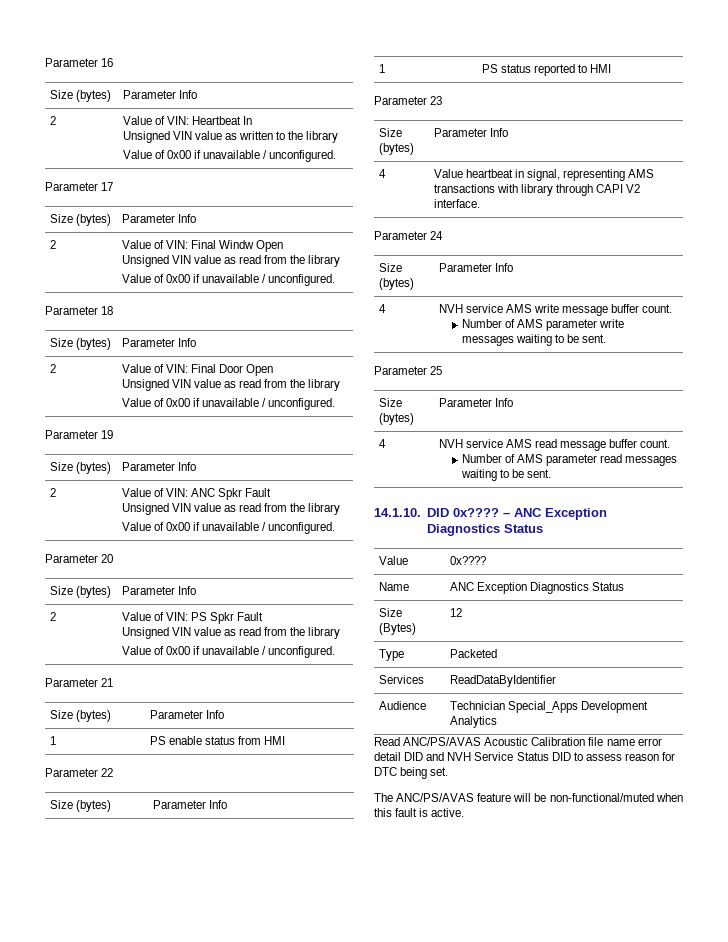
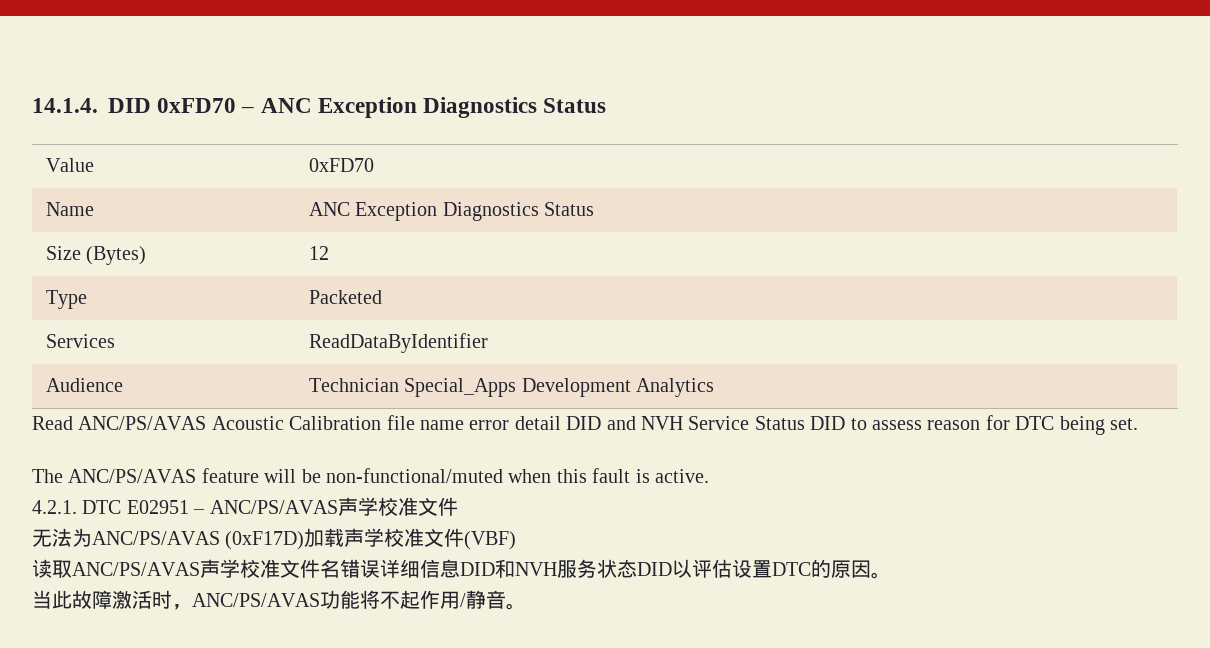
- Parameter 16
- Size (bytes) | Parameter Info
- 2 | Value of VIN: Heartbeat In
- Unsigned VIN value as written to the library
- Value of 0x00 if unavailable / unconfigured.
- Parameter 17
- Size (bytes) | Parameter Info
- 2 | Value of VIN: Final Windw Open
- Unsigned VIN value as read from the library
- Value of 0x00 if unavailable / unconfigured.
- Parameter 18
- Size (bytes) | Parameter Info
- 2 | Value of VIN: Final Door Open
- Unsigned VIN value as read from the library
- Value of 0x00 if unavailable / unconfigured.
- Parameter 19
- Size (bytes) | Parameter Info
- 2 | Value of VIN: ANC Spkr Fault
- Unsigned VIN value as read from the library
- Value of 0x00 if unavailable / unconfigured.
- Parameter 20
- Size (bytes) | Parameter Info
- 2 | Value of VIN: PS Spkr Fault
- Unsigned VIN value as read from the library
- Value of 0x00 if unavailable / unconfigured.
- Parameter 21
- Size (bytes) | Parameter Info
- 1 | PS enable status from HMI
- Parameter 22
- Size (bytes) | Parameter Info
- 1 | PS status reported to HMI
- Parameter 23
- Size (bytes) | Parameter Info
- 4 | Value heartbeat in signal, representing AMS transactions with library through CAPI V2 interface.
- Parameter 24
- Size (bytes) | Parameter Info
- 4 | NVH service AMS write message buffer count.
- Number of AMS parameter write messages waiting to be sent.
- Parameter 25
- Size (bytes) | Parameter Info
- 4 | NVH service AMS read message buffer count.
- Number of AMS parameter read messages waiting to be sent.
- 14.1.10. DID 0x???? – ANC Exception Diagnostics Status
+ 14.1.4. DID 0xFD70 – ANC Exception Diagnostics Status
- Value | 0x????
+ Value | 0xFD70
+ 4.2.1. DTC E02951 – ANC/PS/AVAS声学校准文件
+ 无法为ANC/PS/AVAS (0xF17D)加载声学校准文件(VBF)
+ 读取ANC/PS/AVAS声学校准文件名错误详细信息DID和NVH服务状态DID以评估设置DTC的原因。
+ 当此故障激活时，ANC/PS/AVAS功能将不起作用/静音。

